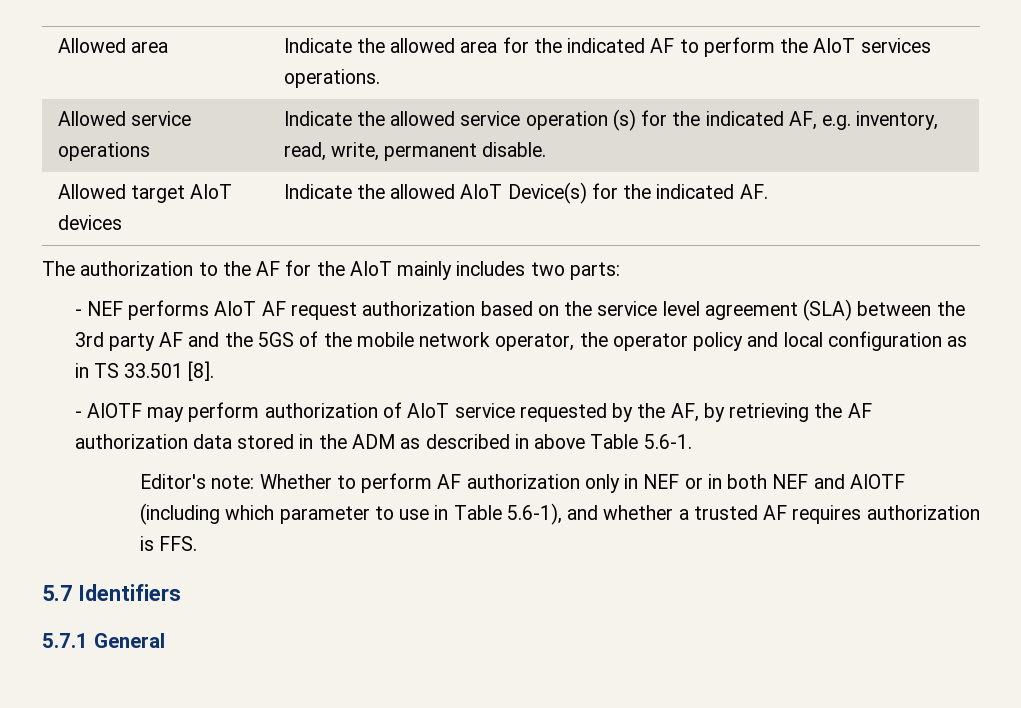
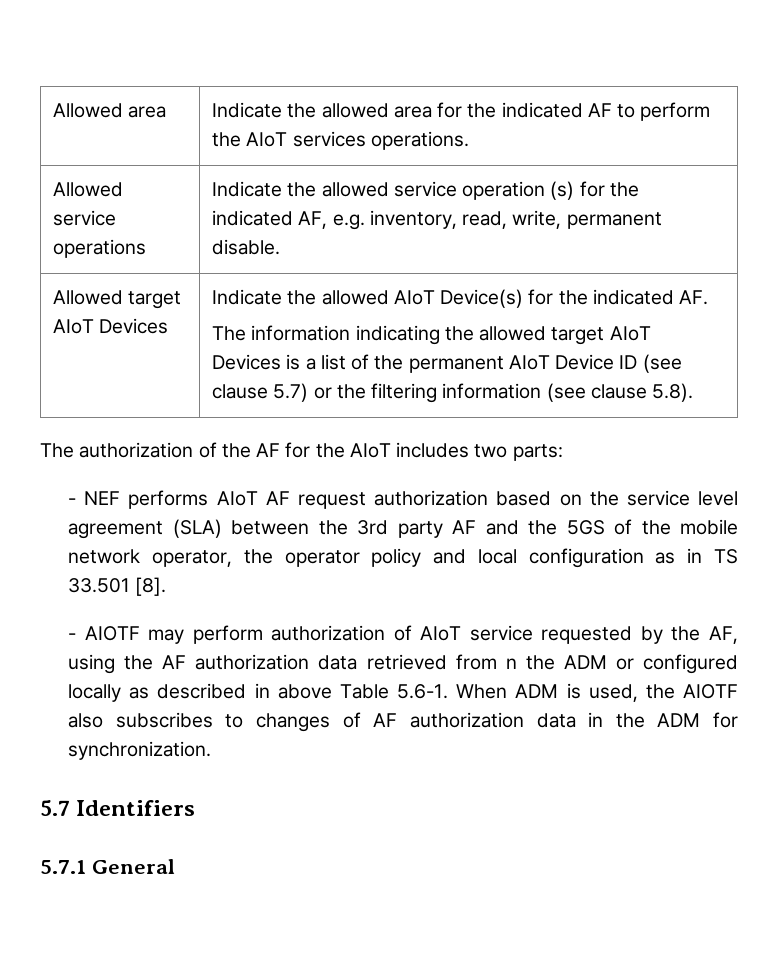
- Allowed target AIoT devices | Indicate the allowed AIoT Device(s) for the indicated AF.
+ Allowed target AIoT Devices | Indicate the allowed AIoT Device(s) for the indicated AF.
+ The information indicating the allowed target AIoT Devices is a list of the permanent AIoT Device ID (see clause 5.7) or the filtering information (see clause 5.8).
- The authorization to the AF for the AIoT mainly includes two parts:
+ The authorization of the AF for the AIoT includes two parts:
- - AIOTF may perform authorization of AIoT service requested by the AF, by retrieving the AF authorization data stored in the ADM as described in above Table 5.6-1.
- Editor's note: Whether to perform AF authorization only in NEF or in both NEF and AIOTF (including which parameter to use in Table 5.6-1), and whether a trusted AF requires authorization is FFS.
+ - AIOTF may perform authorization of AIoT service requested by the AF, using the AF authorization data retrieved from n the ADM or configured locally as described in above Table 5.6-1. When ADM is used, the AIOTF also subscribes to changes of AF authorization data in the ADM for synchronization.

